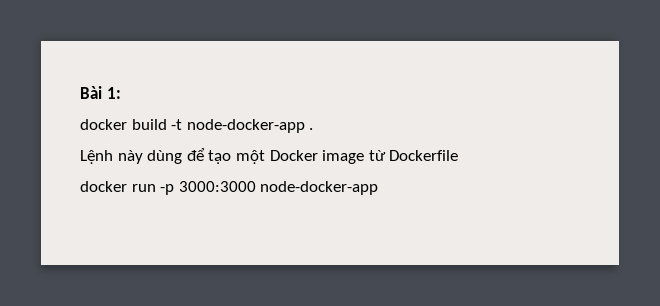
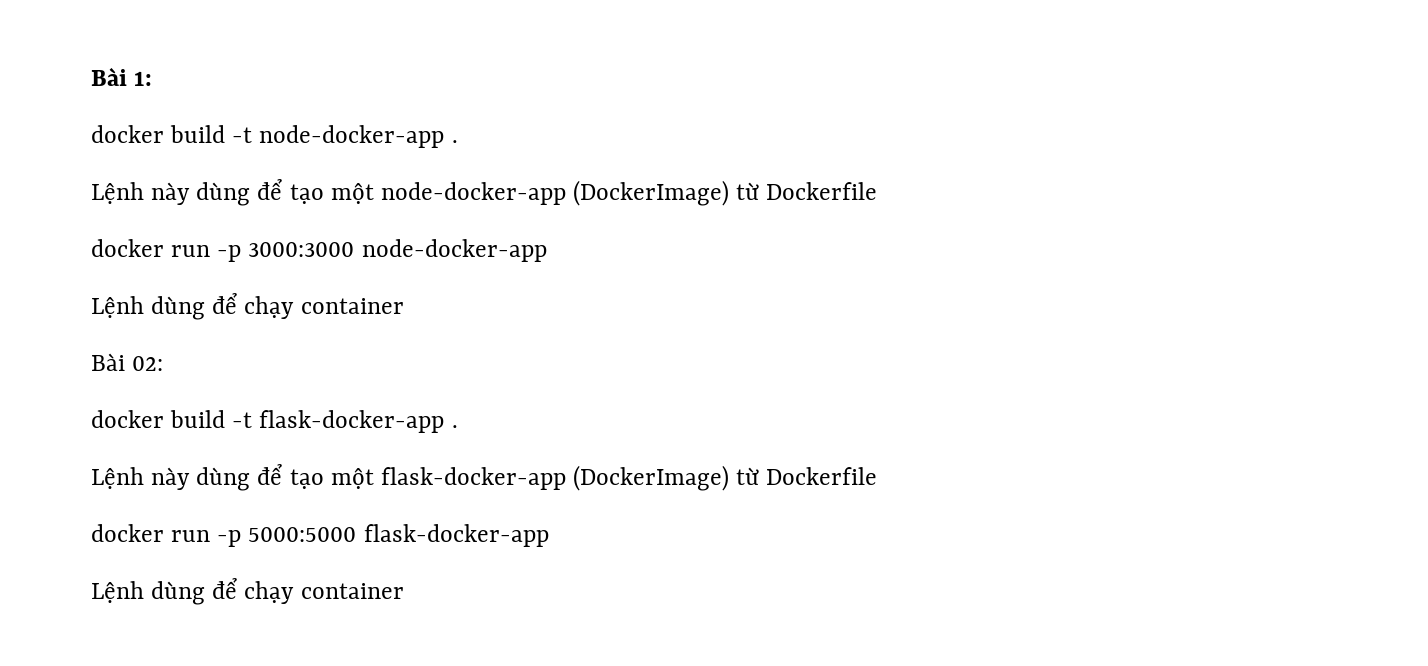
- Lệnh này dùng để tạo một Docker image từ Dockerfile
+ Lệnh này dùng để tạo một node-docker-app (DockerImage) từ Dockerfile
  docker run -p 3000:3000 node-docker-app
+ Lệnh dùng để chạy container
+ Bài 02:
+ docker build -t flask-docker-app .
+ Lệnh này dùng để tạo một flask-docker-app (DockerImage) từ Dockerfile
+ docker run -p 5000:5000 flask-docker-app
+ Lệnh dùng để chạy container

